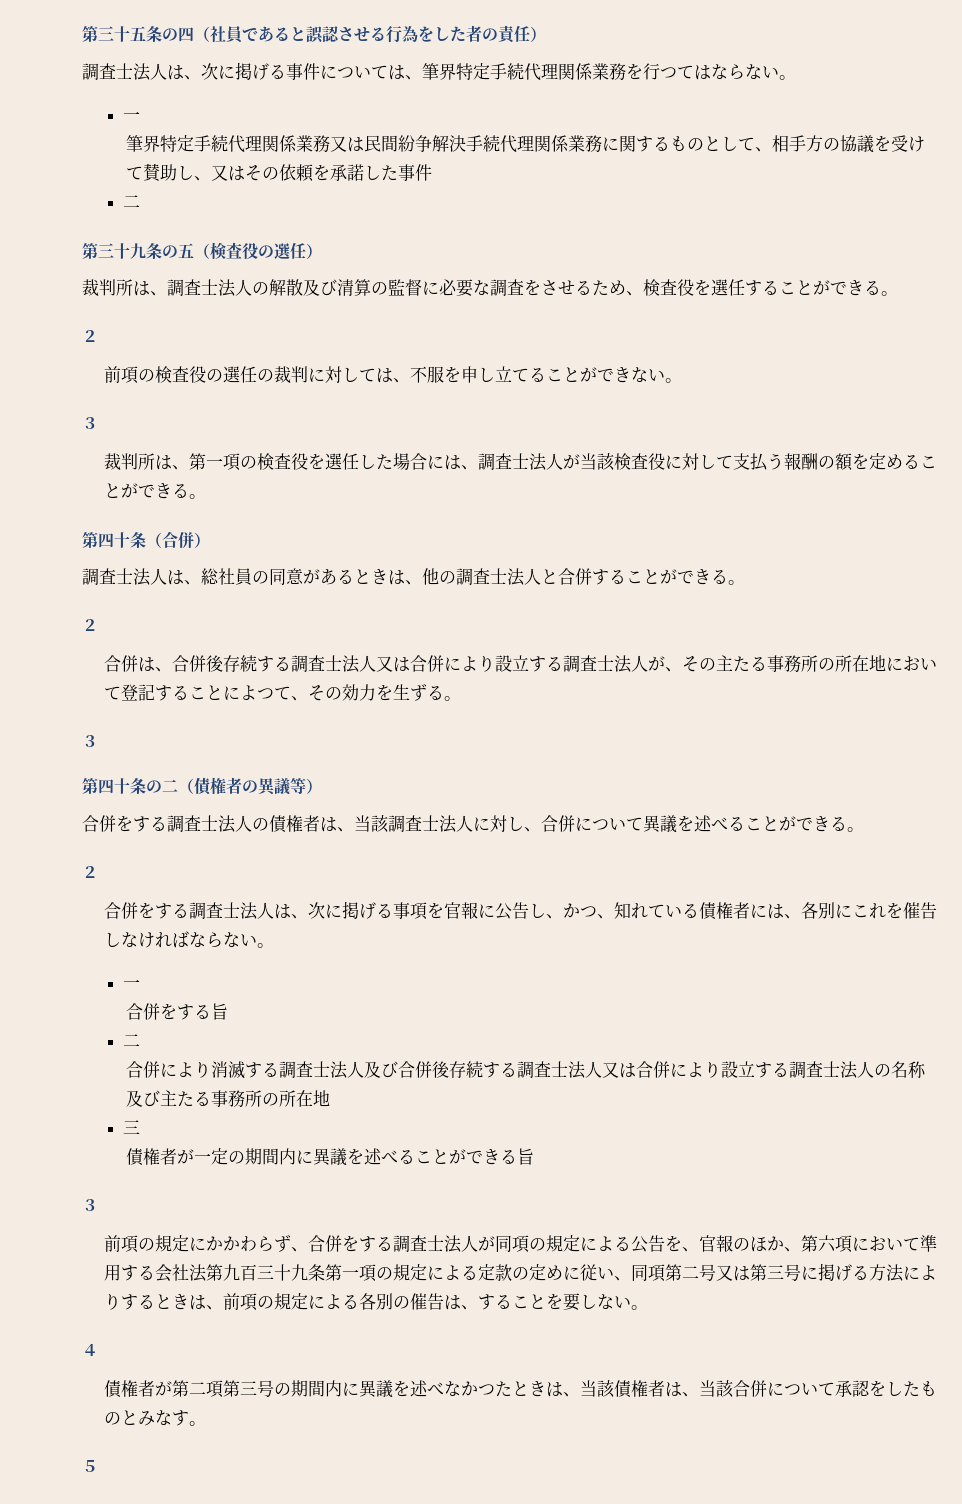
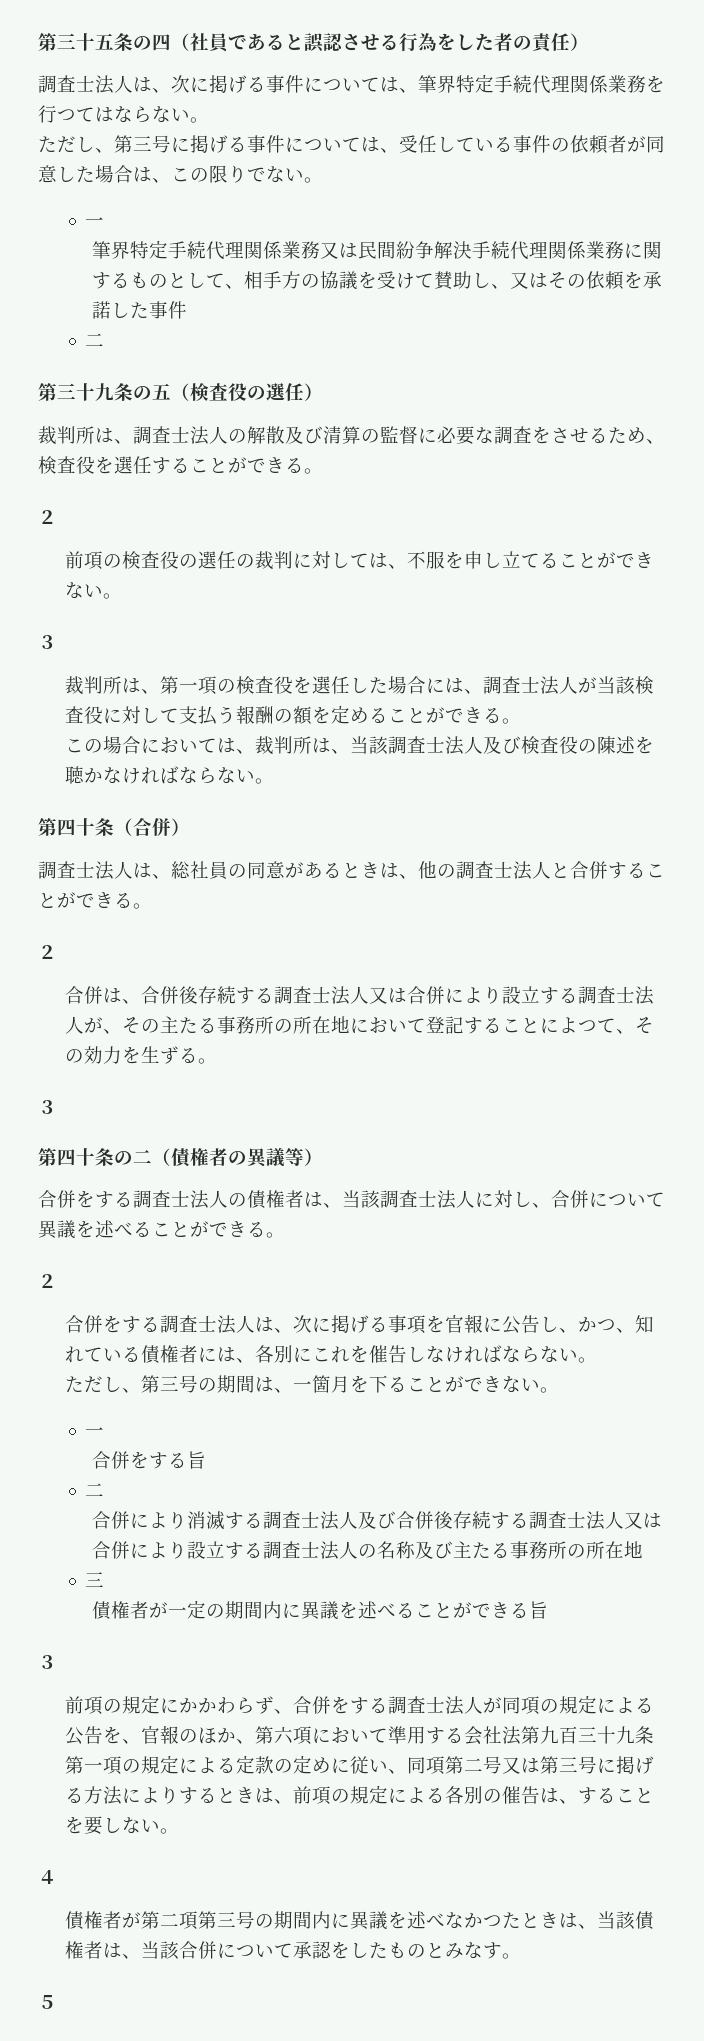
+ ただし、第三号に掲げる事件については、受任している事件の依頼者が同意した場合は、この限りでない。
+ この場合においては、裁判所は、当該調査士法人及び検査役の陳述を聴かなければならない。
+ ただし、第三号の期間は、一箇月を下ることができない。

